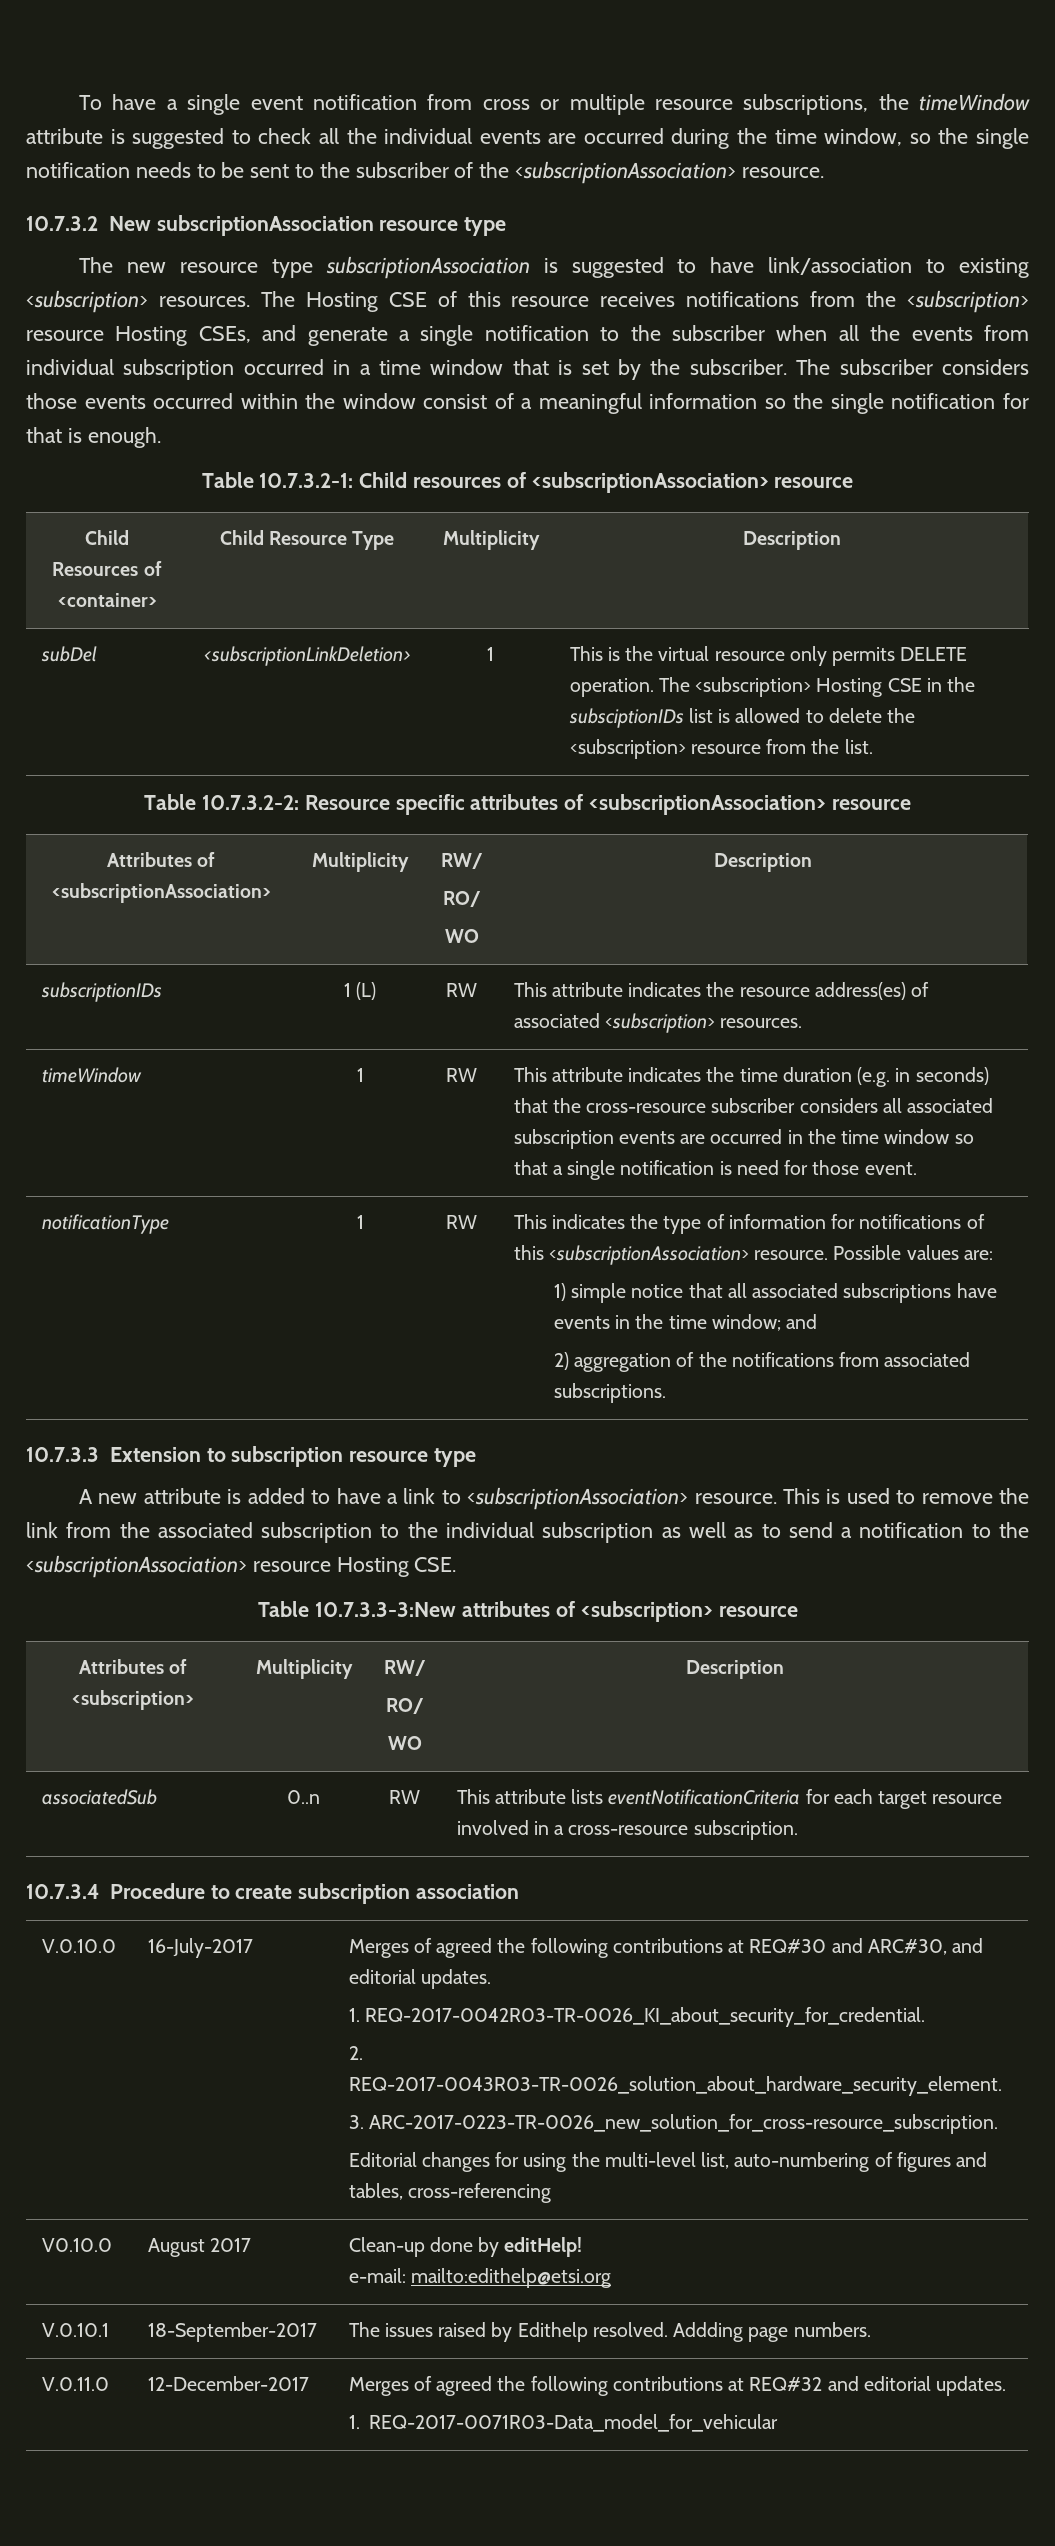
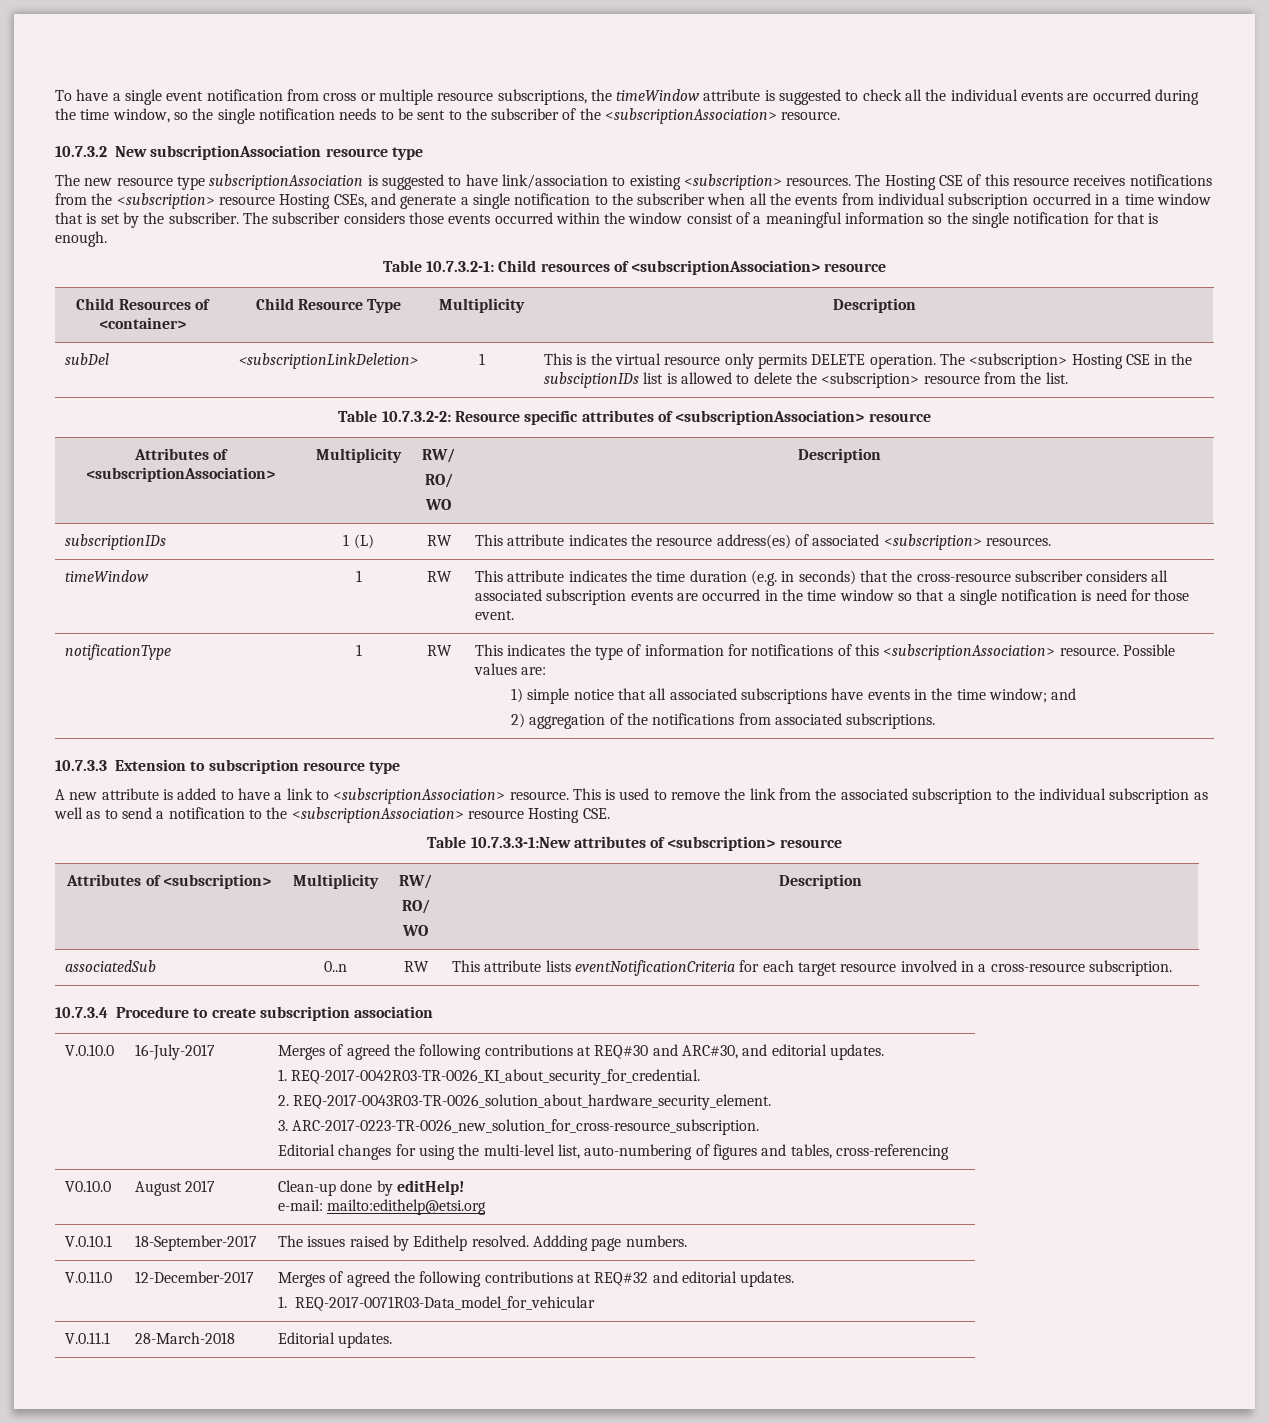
- Table 10.7.3.3-3:New attributes of <subscription> resource
+ Table 10.7.3.3-1:New attributes of <subscription> resource
+ V.0.11.1 | 28-March-2018 | Editorial updates.

